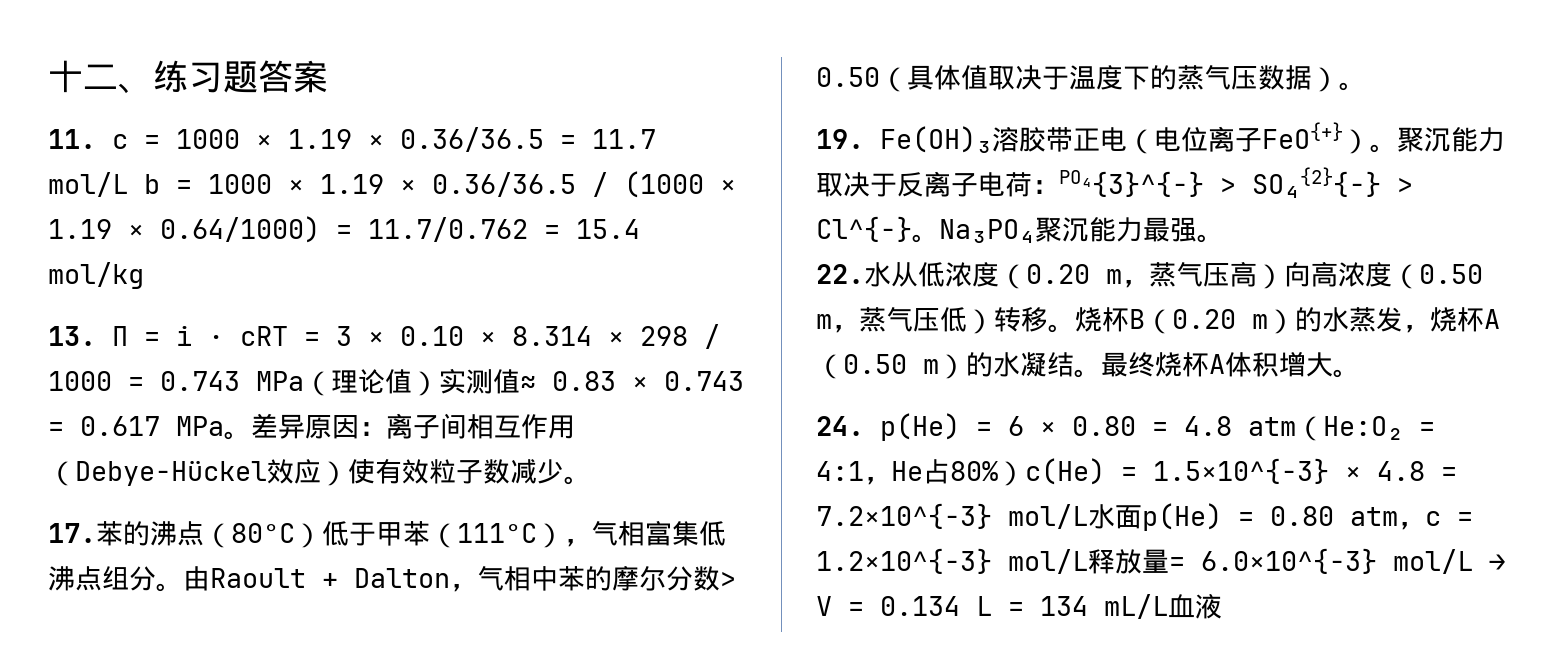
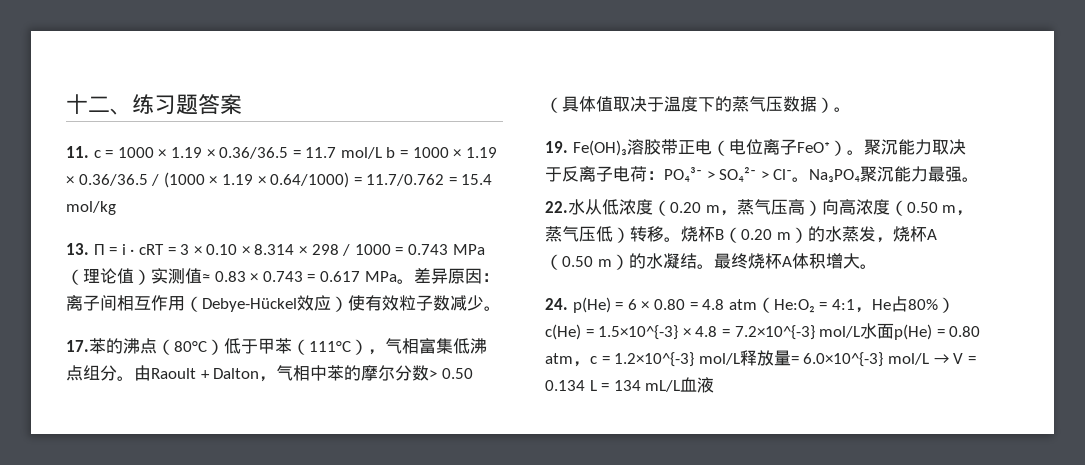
- 19. Fe(OH)₃溶胶带正电（电位离子FeO{+}）。
+ 19. Fe(OH)₃溶胶带正电（电位离子FeO⁺）。
- 聚沉能力取决于反离子电荷：PO₄{3}^{-} > SO₄{2}{-} > Cl^{-}。
+ 聚沉能力取决于反离子电荷：PO₄³⁻ > SO₄²⁻ > Cl⁻。

